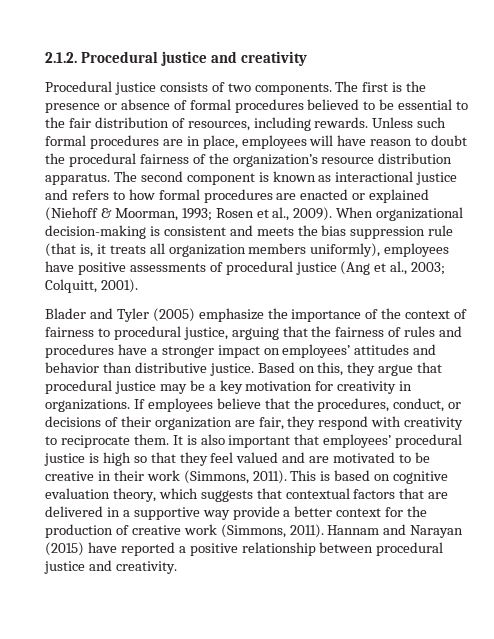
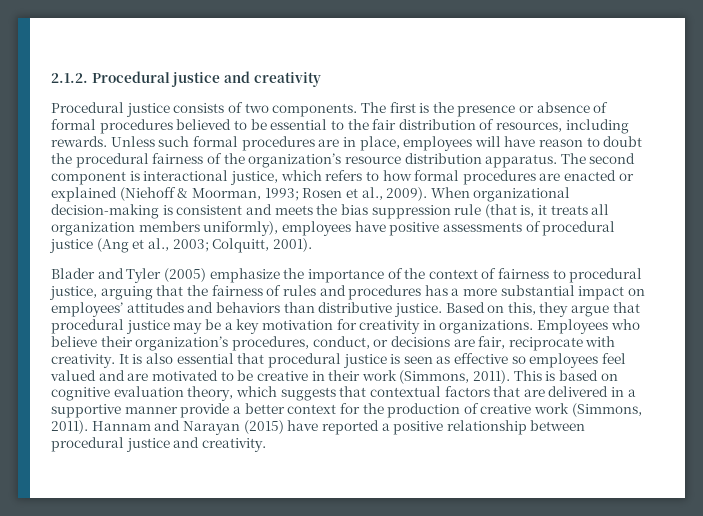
- The second component is known as interactional justice and refers to how formal procedures are enacted or explained (Niehoff & Moorman, 1993; Rosen et al., 2009).
+ The second component is interactional justice, which refers to how formal procedures are enacted or explained (Niehoff & Moorman, 1993; Rosen et al., 2009).
- Blader and Tyler (2005) emphasize the importance of the context of fairness to procedural justice, arguing that the fairness of rules and procedures have a stronger impact on employees’ attitudes and behavior than distributive justice.
+ Blader and Tyler (2005) emphasize the importance of the context of fairness to procedural justice, arguing that the fairness of rules and procedures has a more substantial impact on employees’ attitudes and behaviors than distributive justice.
- If employees believe that the procedures, conduct, or decisions of their organization are fair, they respond with creativity to reciprocate them. It is also important that employees’ procedural justice is high so that they feel valued and are motivated to be creative in their work (Simmons, 2011).
+ Employees who believe their organization’s procedures, conduct, or decisions are fair, reciprocate with creativity. It is also essential that procedural justice is seen as effective so employees feel valued and are motivated to be creative in their work (Simmons, 2011).
- This is based on cognitive evaluation theory, which suggests that contextual factors that are delivered in a supportive way provide a better context for the production of creative work (Simmons, 2011).
+ This is based on cognitive evaluation theory, which suggests that contextual factors that are delivered in a supportive manner provide a better context for the production of creative work (Simmons, 2011).

